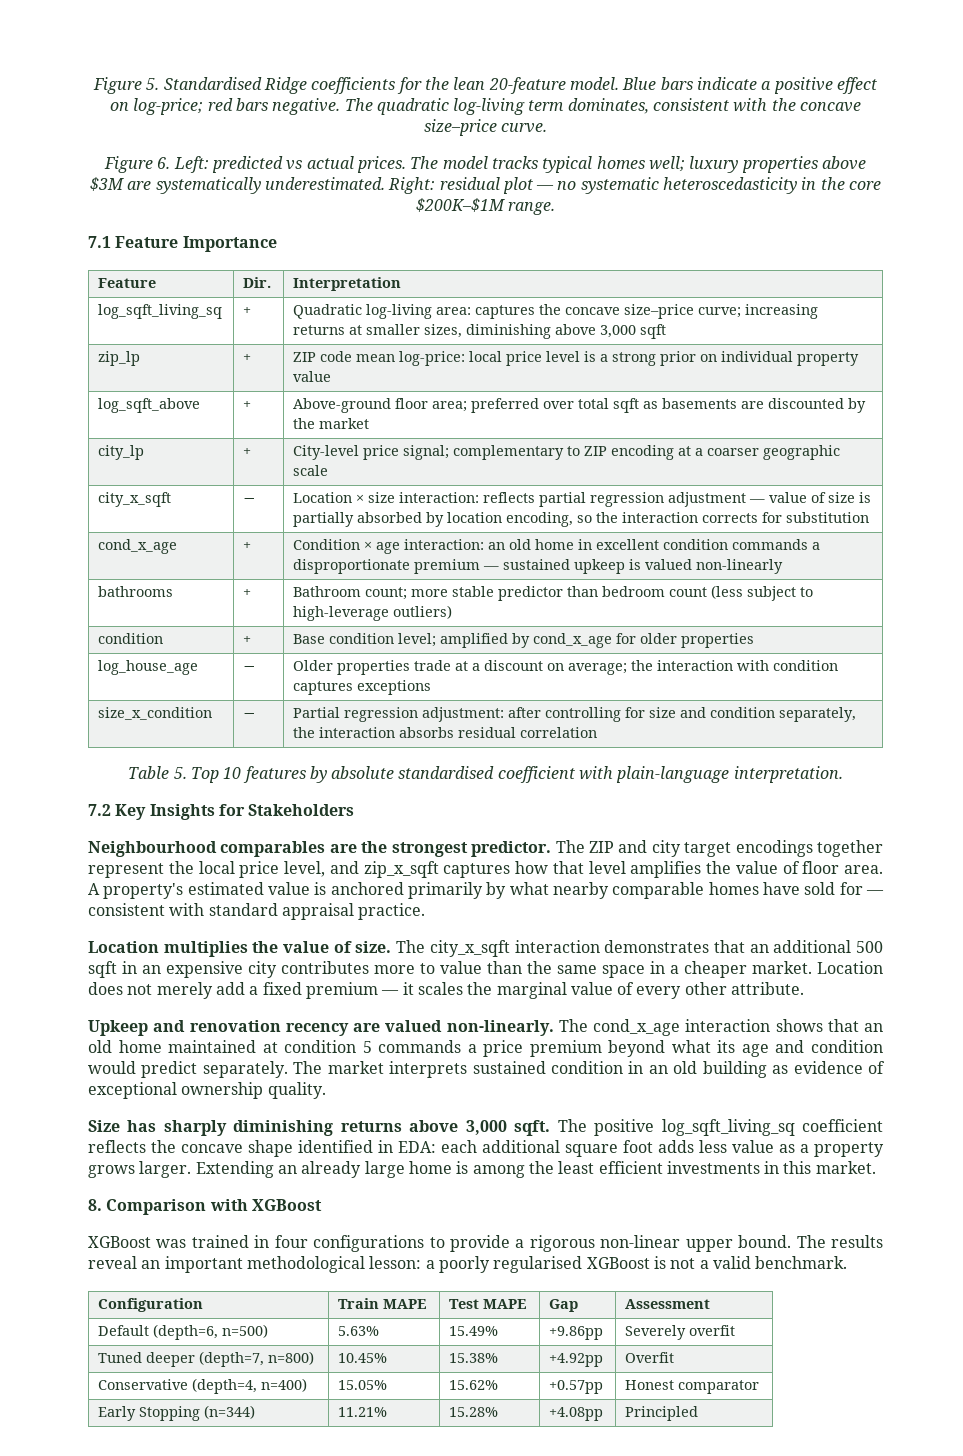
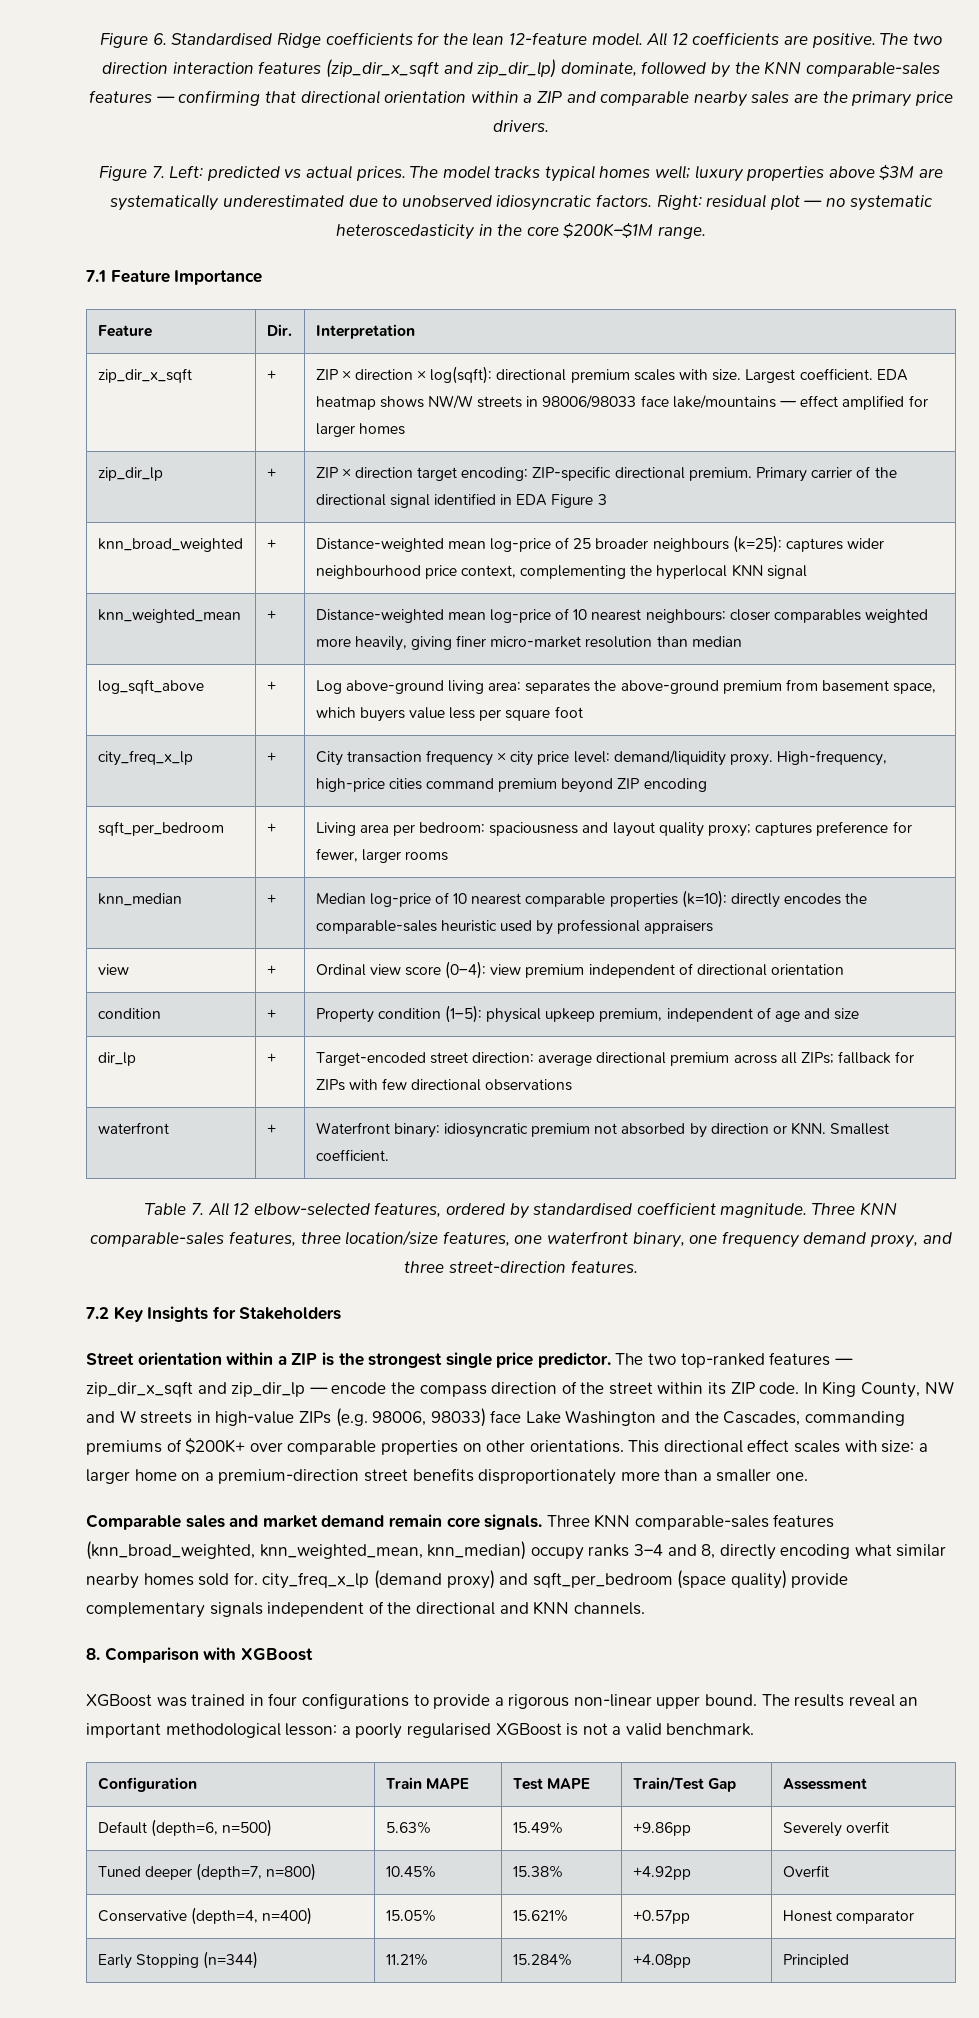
- Figure 5. Standardised Ridge coefficients for the lean 20-feature model. Blue bars indicate a positive effect on log-price; red bars negative. The quadratic log-living term dominates, consistent with the concave size–price curve.
- Figure 6. Left: predicted vs actual prices.
+ Figure 6. Standardised Ridge coefficients for the lean 12-feature model. All 12 coefficients are positive. The two direction interaction features (zip_dir_x_sqft and zip_dir_lp) dominate, followed by the KNN comparable-sales features — confirming that directional orientation within a ZIP and comparable nearby sales are the primary price drivers.
+ Figure 7. Left: predicted vs actual prices.
- The model tracks typical homes well; luxury properties above $3M are systematically underestimated.
+ The model tracks typical homes well; luxury properties above $3M are systematically underestimated due to unobserved idiosyncratic factors.
- log_sqft_living_sq | + | Quadratic log-living area: captures the concave size–price curve; increasing returns at smaller sizes, diminishing above 3,000 sqft
- zip_lp | + | ZIP code mean log-price: local price level is a strong prior on individual property value
- log_sqft_above | + | Above-ground floor area; preferred over total sqft as basements are discounted by the market
- city_lp | + | City-level price signal; complementary to ZIP encoding at a coarser geographic scale
- city_x_sqft | − | Location × size interaction: reflects partial regression adjustment — value of size is partially absorbed by location encoding, so the interaction corrects for substitution
- cond_x_age | + | Condition × age interaction: an old home in excellent condition commands a disproportionate premium — sustained upkeep is valued non-linearly
- bathrooms | + | Bathroom count; more stable predictor than bedroom count (less subject to high-leverage outliers)
- condition | + | Base condition level; amplified by cond_x_age for older properties
- log_house_age | − | Older properties trade at a discount on average; the interaction with condition captures exceptions
- size_x_condition | − | Partial regression adjustment: after controlling for size and condition separately, the interaction absorbs residual correlation
- Table 5. Top 10 features by absolute standardised coefficient with plain-language interpretation.
+ zip_dir_x_sqft | + | ZIP × direction × log(sqft): directional premium scales with size. Largest coefficient. EDA heatmap shows NW/W streets in 98006/98033 face lake/mountains — effect amplified for larger homes
+ zip_dir_lp | + | ZIP × direction target encoding: ZIP-specific directional premium. Primary carrier of the directional signal identified in EDA Figure 3
+ knn_broad_weighted | + | Distance-weighted mean log-price of 25 broader neighbours (k=25): captures wider neighbourhood price context, complementing the hyperlocal KNN signal
+ knn_weighted_mean | + | Distance-weighted mean log-price of 10 nearest neighbours: closer comparables weighted more heavily, giving finer micro-market resolution than median
+ log_sqft_above | + | Log above-ground living area: separates the above-ground premium from basement space, which buyers value less per square foot
+ city_freq_x_lp | + | City transaction frequency × city price level: demand/liquidity proxy. High-frequency, high-price cities command premium beyond ZIP encoding
+ sqft_per_bedroom | + | Living area per bedroom: spaciousness and layout quality proxy; captures preference for fewer, larger rooms
+ knn_median | + | Median log-price of 10 nearest comparable properties (k=10): directly encodes the comparable-sales heuristic used by professional appraisers
+ view | + | Ordinal view score (0–4): view premium independent of directional orientation
+ condition | + | Property condition (1–5): physical upkeep premium, independent of age and size
+ dir_lp | + | Target-encoded street direction: average directional premium across all ZIPs; fallback for ZIPs with few directional observations
+ waterfront | + | Waterfront binary: idiosyncratic premium not absorbed by direction or KNN. Smallest coefficient.
+ Table 7. All 12 elbow-selected features, ordered by standardised coefficient magnitude. Three KNN comparable-sales features, three location/size features, one waterfront binary, one frequency demand proxy, and three street-direction features.
- Neighbourhood comparables are the strongest predictor. The ZIP and city target encodings together represent the local price level, and zip_x_sqft captures how that level amplifies the value of floor area. A property's estimated value is anchored primarily by what nearby comparable homes have sold for — consistent with standard appraisal practice.
- Location multiplies the value of size. The city_x_sqft interaction demonstrates that an additional 500 sqft in an expensive city contributes more to value than the same space in a cheaper market. Location does not merely add a fixed premium — it scales the marginal value of every other attribute.
- Upkeep and renovation recency are valued non-linearly. The cond_x_age interaction shows that an old home maintained at condition 5 commands a price premium beyond what its age and condition would predict separately. The market interprets sustained condition in an old building as evidence of exceptional ownership quality.
- Size has sharply diminishing returns above 3,000 sqft. The positive log_sqft_living_sq coefficient reflects the concave shape identified in EDA: each additional square foot adds less value as a property grows larger. Extending an already large home is among the least efficient investments in this market.
+ Street orientation within a ZIP is the strongest single price predictor. The two top-ranked features — zip_dir_x_sqft and zip_dir_lp — encode the compass direction of the street within its ZIP code. In King County, NW and W streets in high-value ZIPs (e.g. 98006, 98033) face Lake Washington and the Cascades, commanding premiums of $200K+ over comparable properties on other orientations. This directional effect scales with size: a larger home on a premium-direction street benefits disproportionately more than a smaller one.
+ Comparable sales and market demand remain core signals. Three KNN comparable-sales features (knn_broad_weighted, knn_weighted_mean, knn_median) occupy ranks 3–4 and 8, directly encoding what similar nearby homes sold for. city_freq_x_lp (demand proxy) and sqft_per_bedroom (space quality) provide complementary signals independent of the directional and KNN channels.
- Configuration | Train MAPE | Test MAPE | Gap | Assessment
+ Configuration | Train MAPE | Test MAPE | Train/Test Gap | Assessment
- Conservative (depth=4, n=400) | 15.05% | 15.62% | +0.57pp | Honest comparator
+ Conservative (depth=4, n=400) | 15.05% | 15.621% | +0.57pp | Honest comparator
- Early Stopping (n=344) | 11.21% | 15.28% | +4.08pp | Principled
+ Early Stopping (n=344) | 11.21% | 15.284% | +4.08pp | Principled

